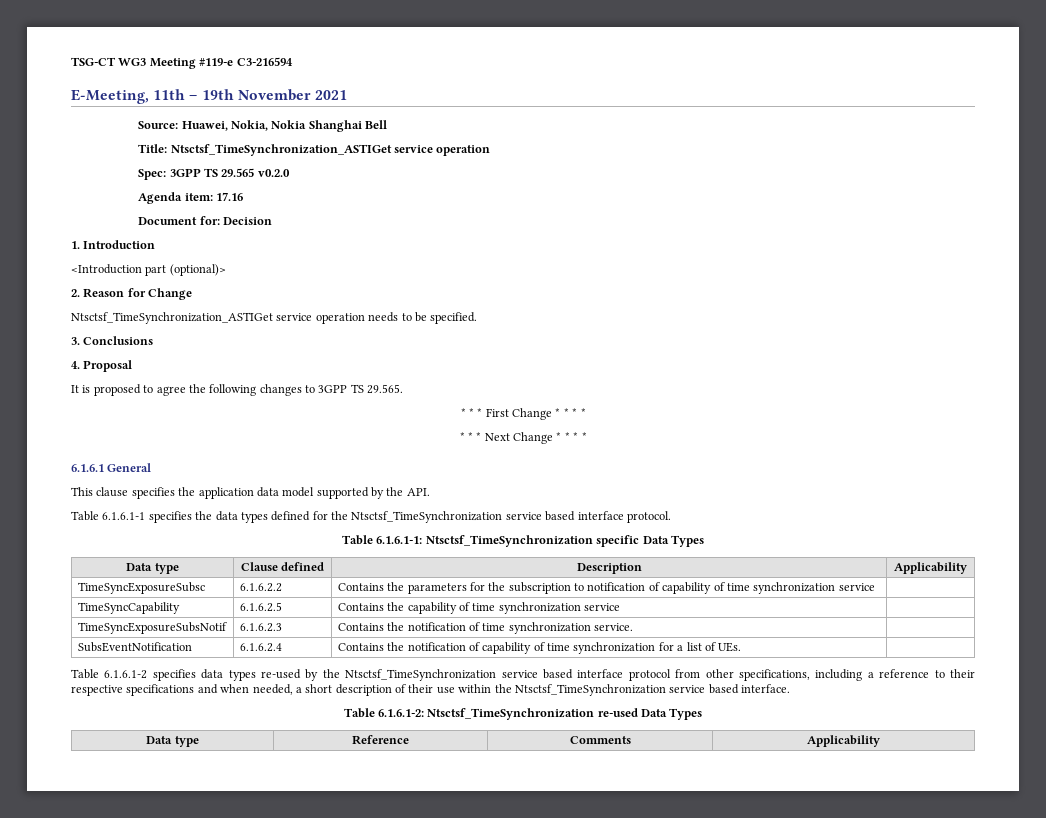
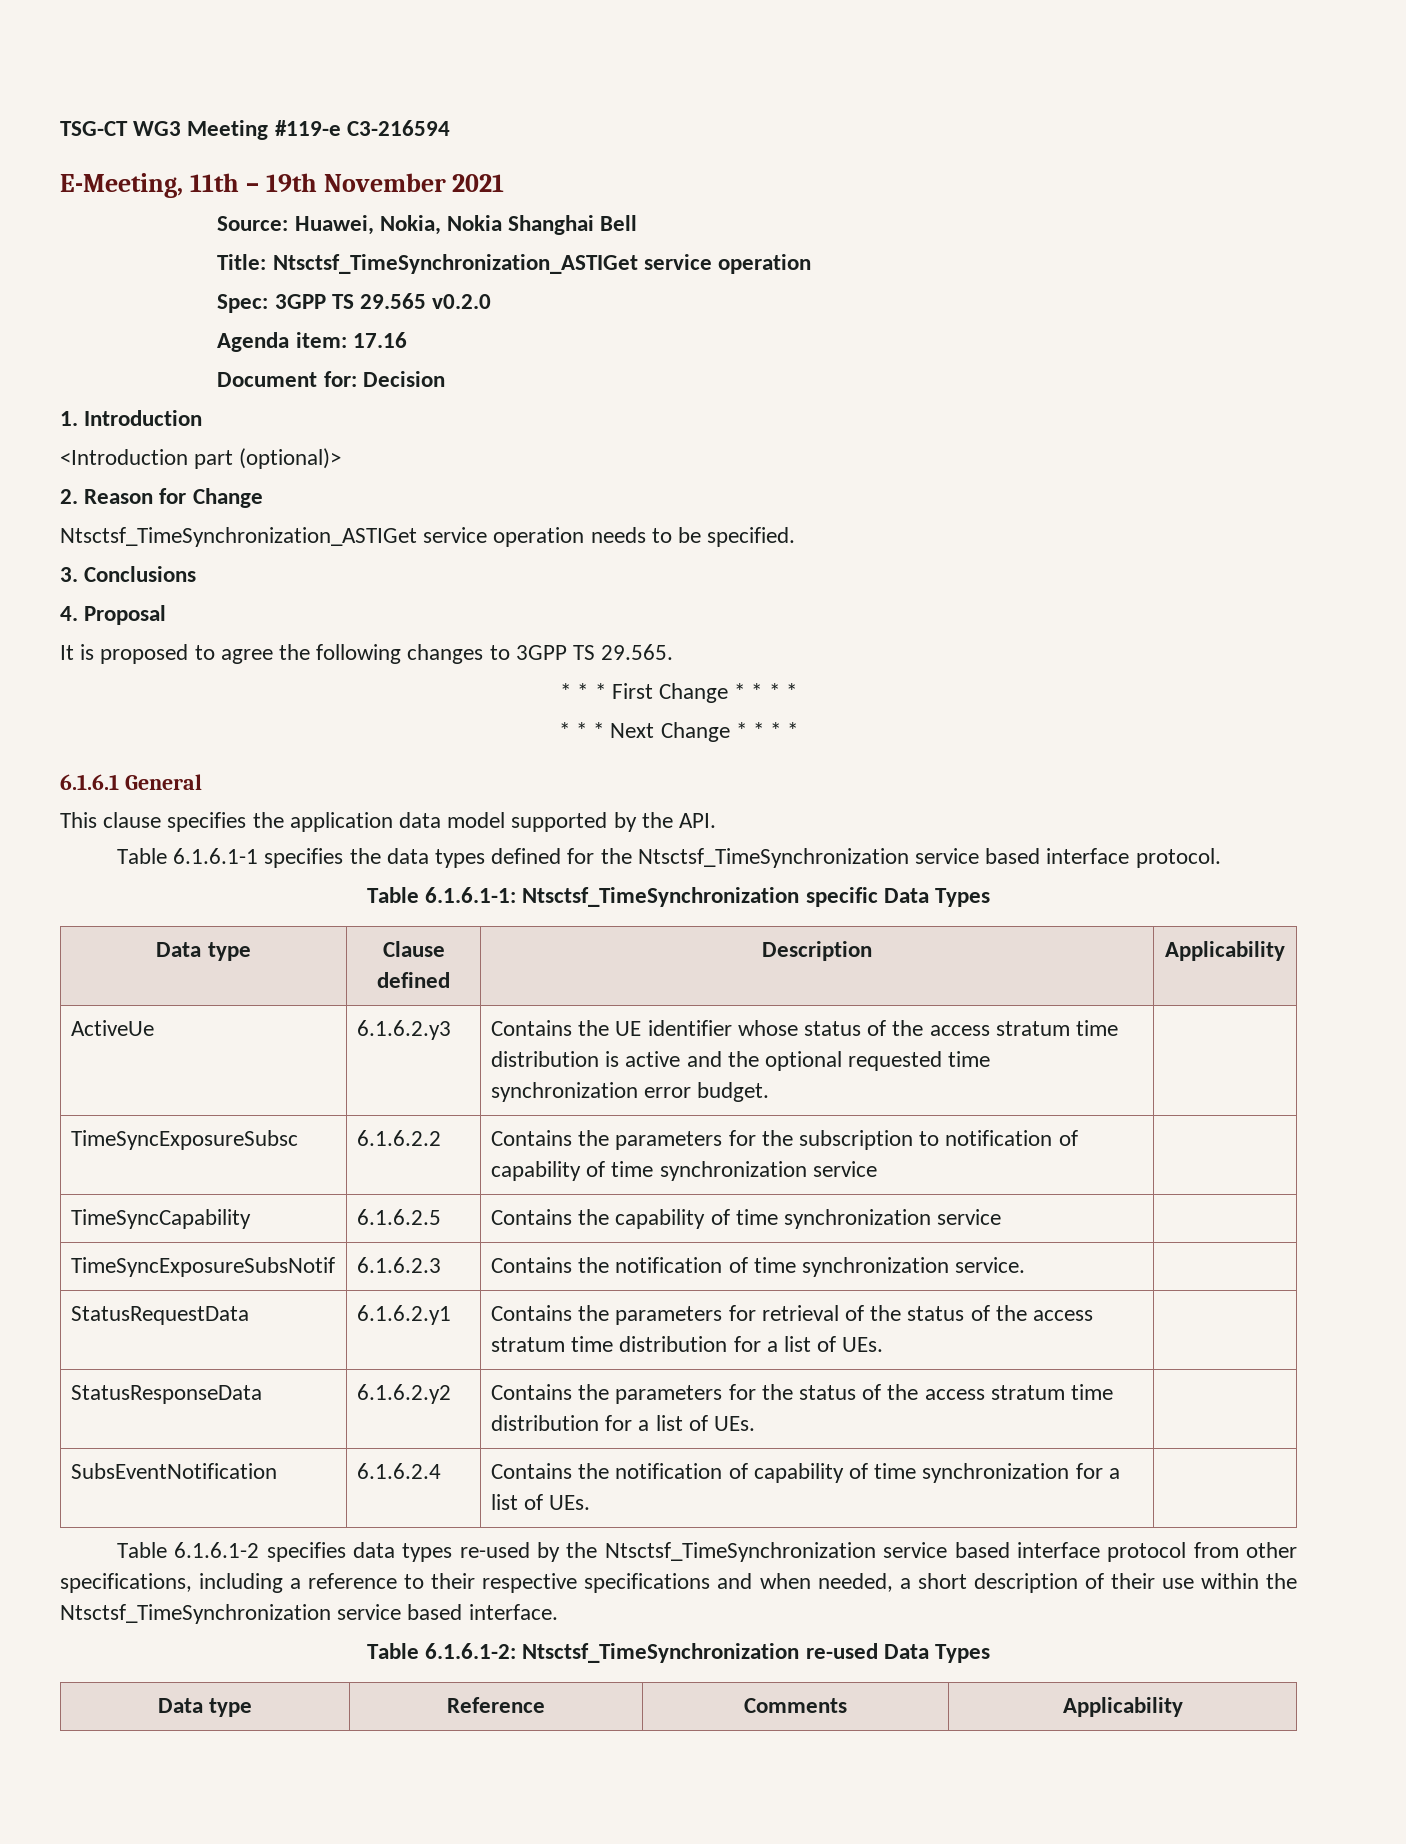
+ ActiveUe | 6.1.6.2.y3 | Contains the UE identifier whose status of the access stratum time distribution is active and the optional requested time synchronization error budget. |
+ StatusRequestData | 6.1.6.2.y1 | Contains the parameters for retrieval of the status of the access stratum time distribution for a list of UEs. |
+ StatusResponseData | 6.1.6.2.y2 | Contains the parameters for the status of the access stratum time distribution for a list of UEs. |

